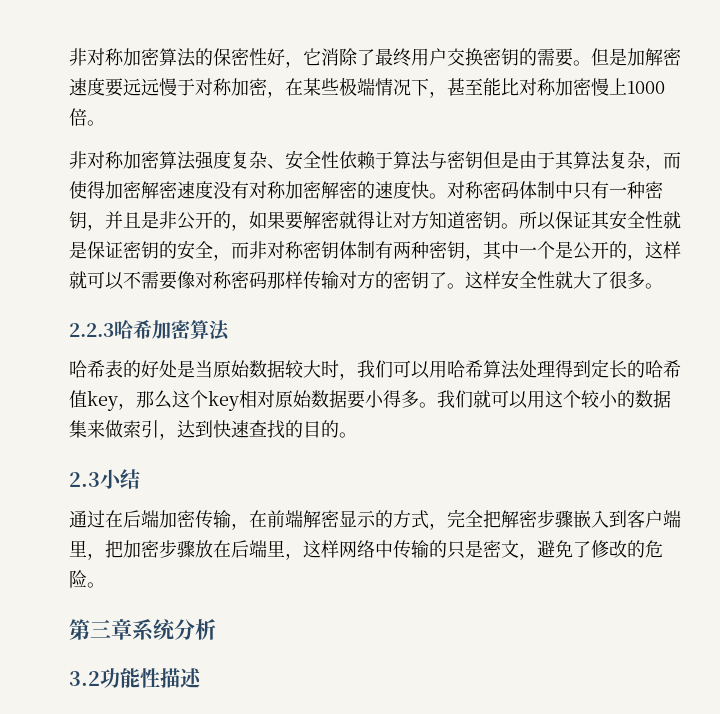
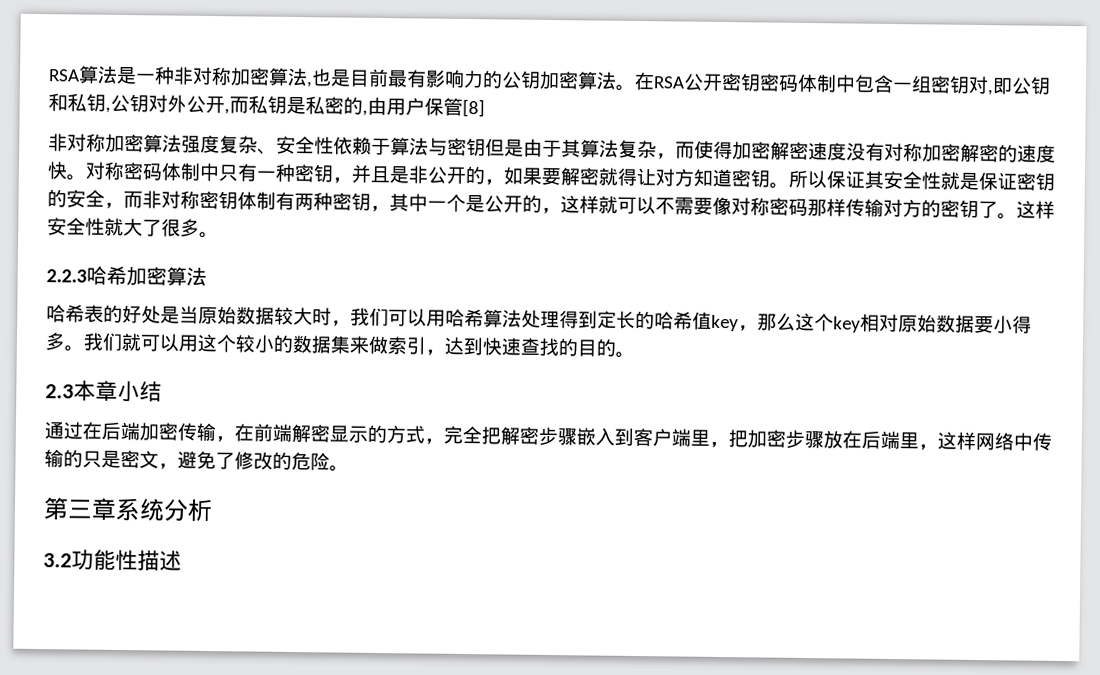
- 非对称加密算法的保密性好，它消除了最终用户交换密钥的需要。但是加解密速度要远远慢于对称加密，在某些极端情况下，甚至能比对称加密慢上1000倍。
+ RSA算法是一种非对称加密算法,也是目前最有影响力的公钥加密算法。在RSA公开密钥密码体制中包含一组密钥对,即公钥和私钥,公钥对外公开,而私钥是私密的,由用户保管[8]
- 2.3小结
+ 2.3本章小结

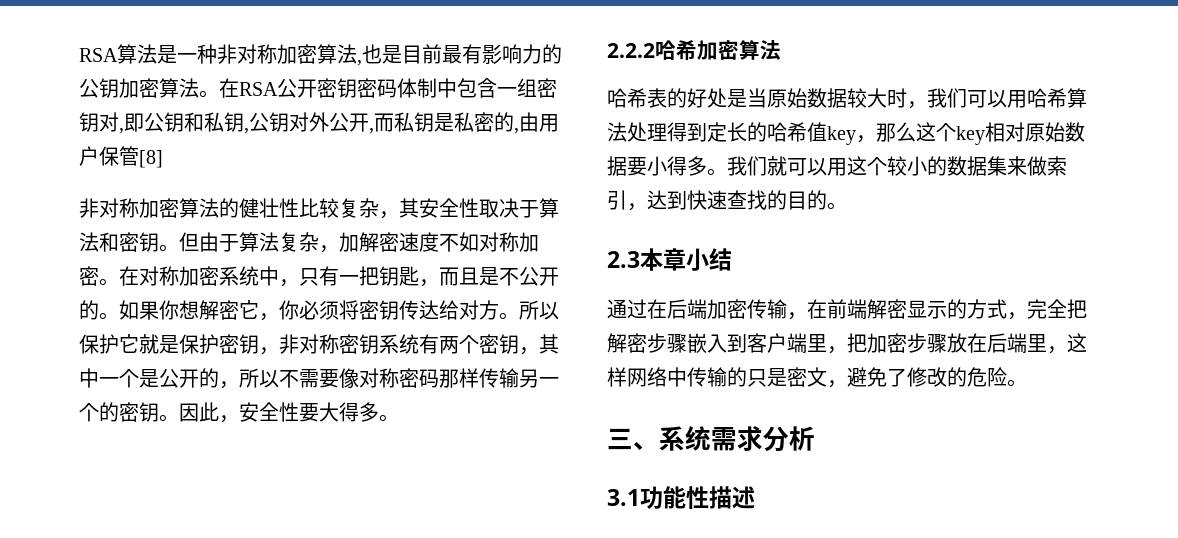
- 非对称加密算法强度复杂、安全性依赖于算法与密钥但是由于其算法复杂，而使得加密解密速度没有对称加密解密的速度快。对称密码体制中只有一种密钥，并且是非公开的，如果要解密就得让对方知道密钥。所以保证其安全性就是保证密钥的安全，而非对称密钥体制有两种密钥，其中一个是公开的，这样就可以不需要像对称密码那样传输对方的密钥了。这样安全性就大了很多。
+ 非对称加密算法的健壮性比较复杂，其安全性取决于算法和密钥。但由于算法复杂，加解密速度不如对称加密。在对称加密系统中，只有一把钥匙，而且是不公开的。如果你想解密它，你必须将密钥传达给对方。所以保护它就是保护密钥，非对称密钥系统有两个密钥，其中一个是公开的，所以不需要像对称密码那样传输另一个的密钥。因此，安全性要大得多。
- 2.2.3哈希加密算法
+ 2.2.2哈希加密算法
- 第三章系统分析
+ 三、系统需求分析
- 3.2功能性描述
+ 3.1功能性描述

